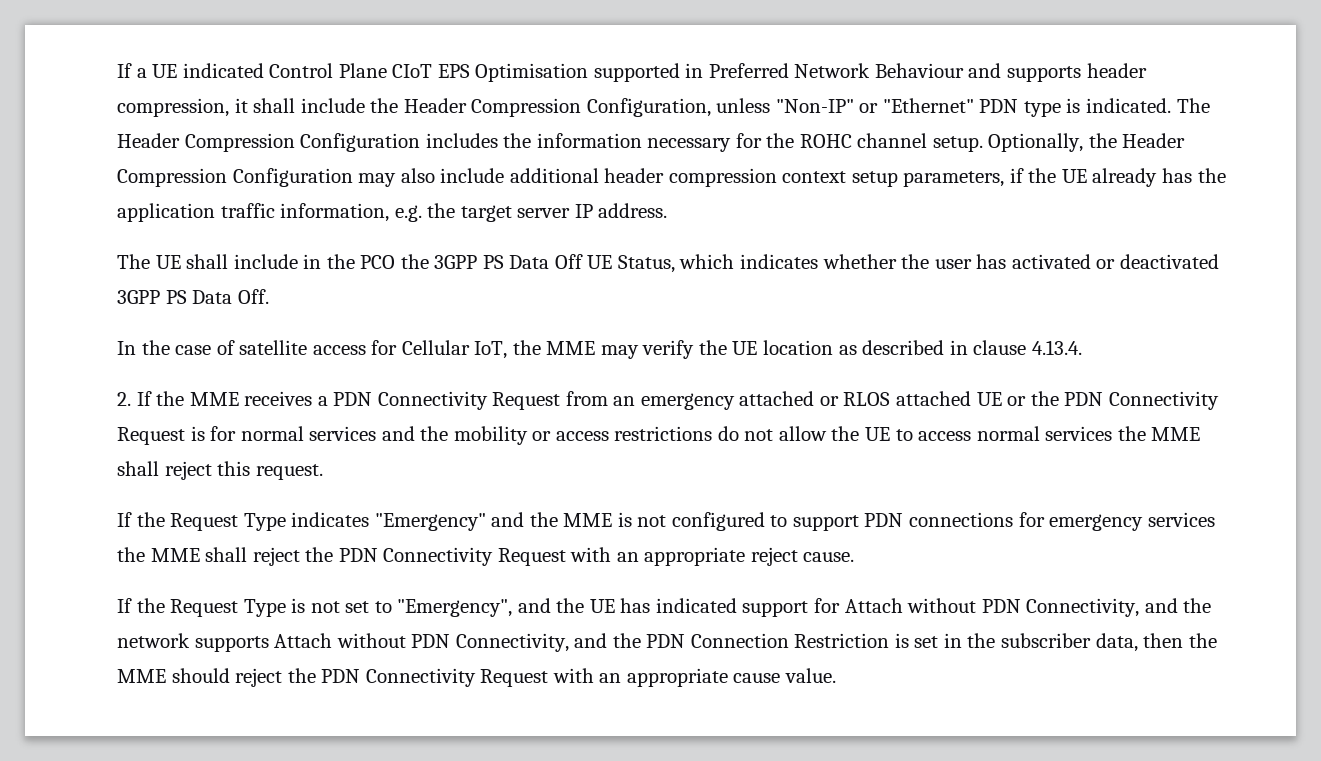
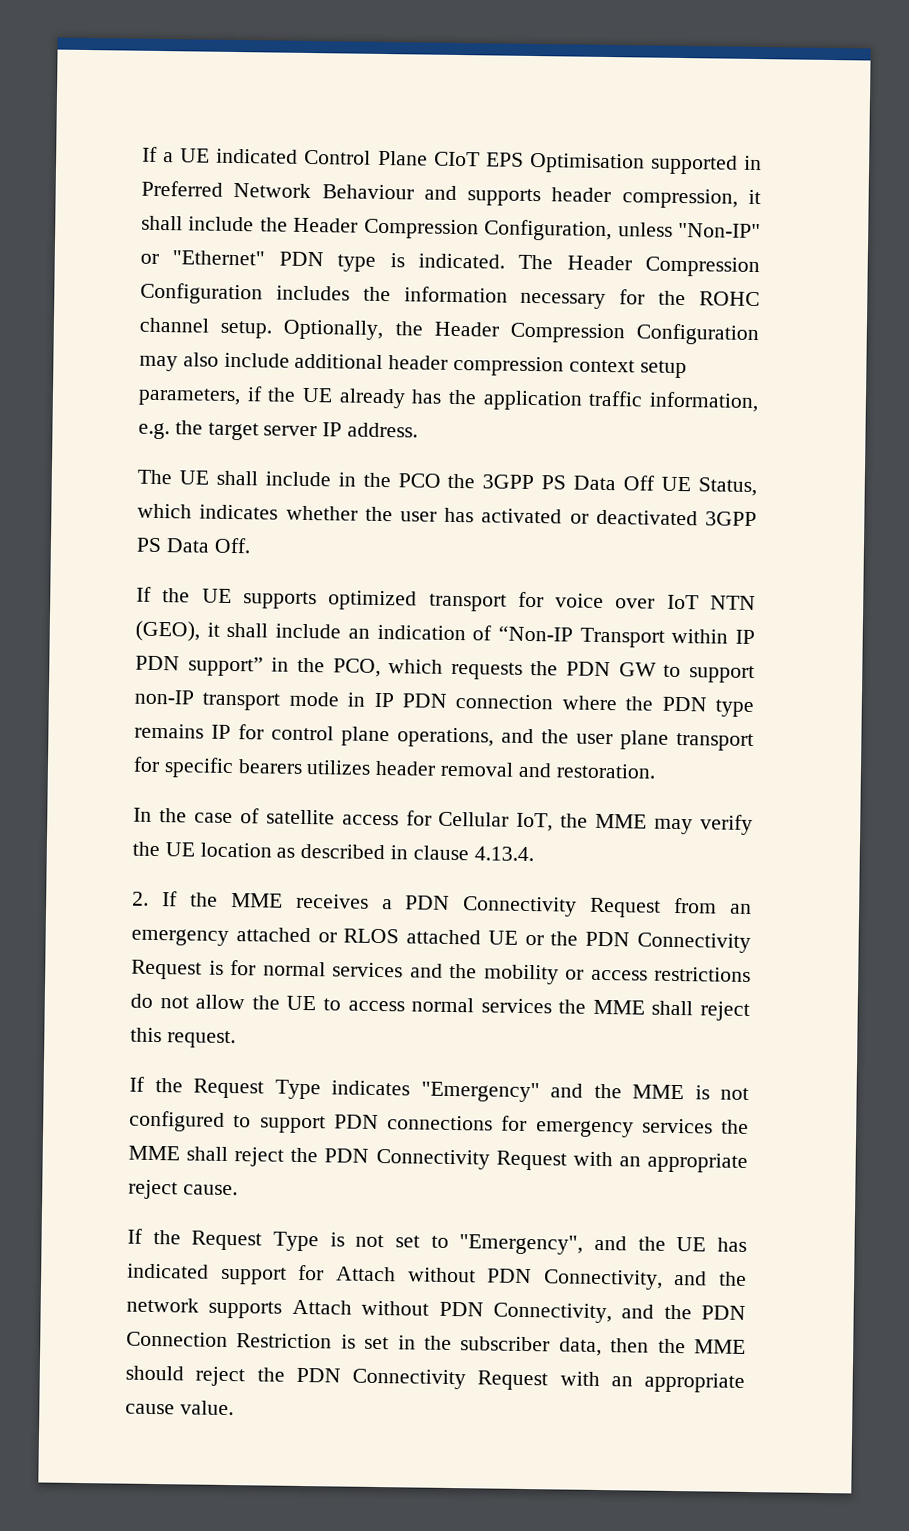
+ If the UE supports optimized transport for voice over IoT NTN (GEO), it shall include an indication of “Non-IP Transport within IP PDN support” in the PCO, which requests the PDN GW to support non-IP transport mode in IP PDN connection where the PDN type remains IP for control plane operations, and the user plane transport for specific bearers utilizes header removal and restoration.

